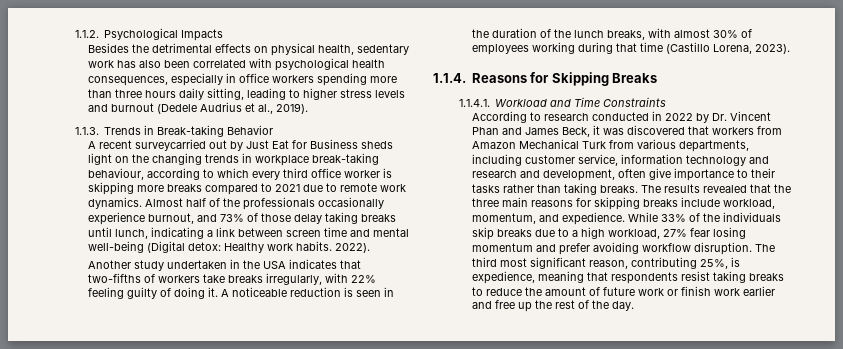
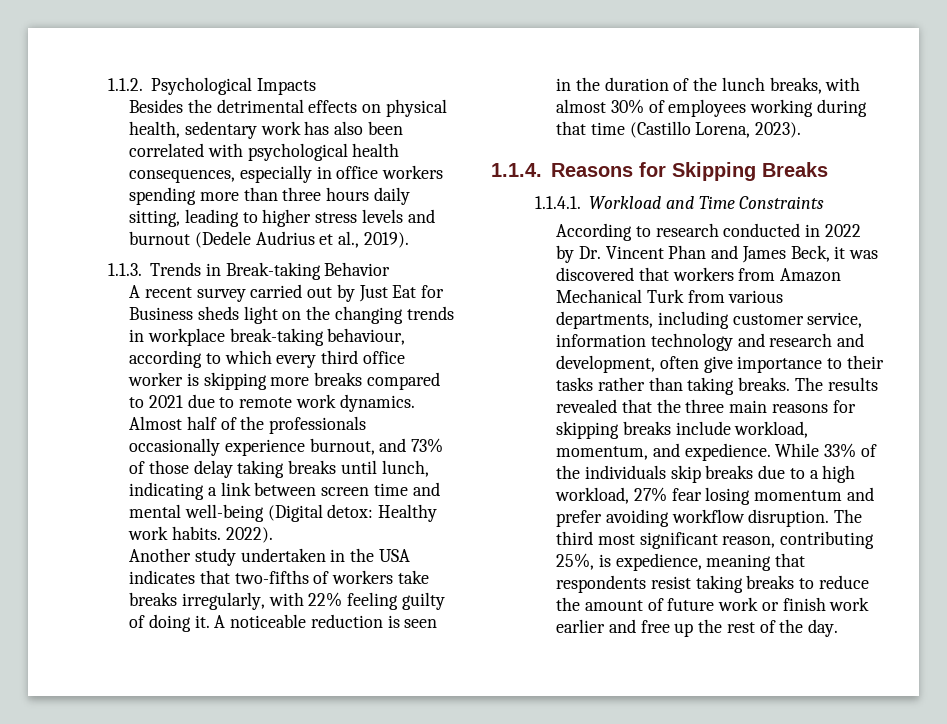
- A recent surveycarried out by Just Eat for Business sheds light on the changing trends in workplace break-taking behaviour, according to which every third office worker is skipping more breaks compared to 2021 due to remote work dynamics.
+ A recent survey carried out by Just Eat for Business sheds light on the changing trends in workplace break-taking behaviour, according to which every third office worker is skipping more breaks compared to 2021 due to remote work dynamics.

